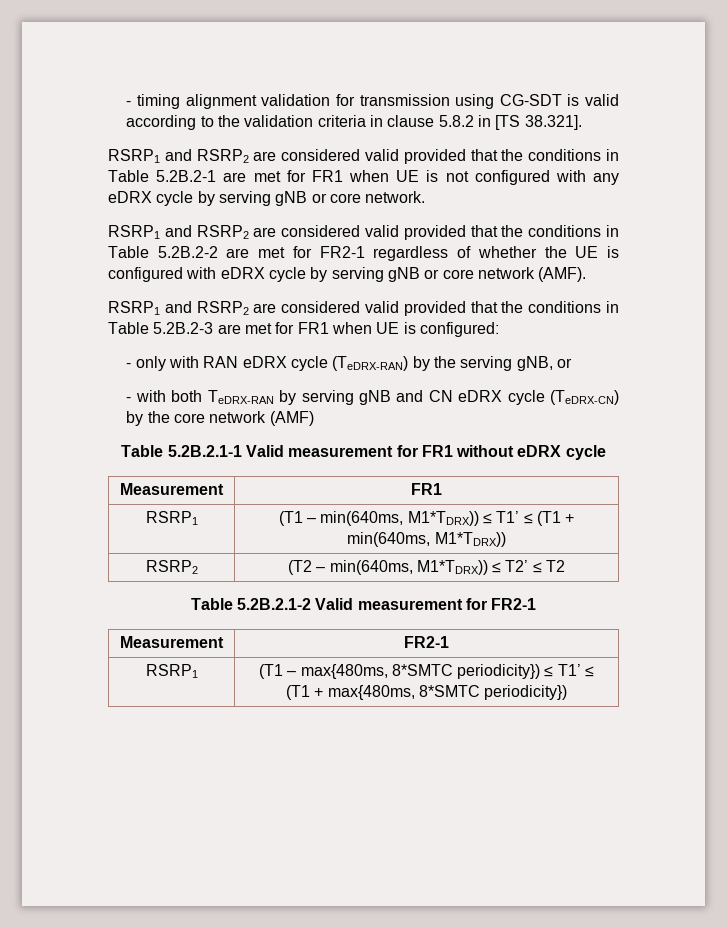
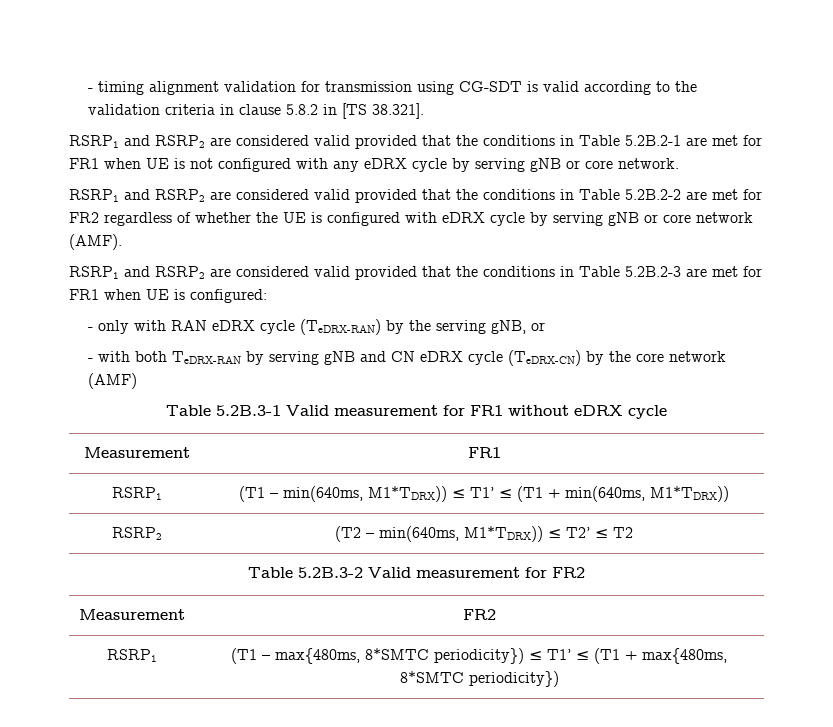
- RSRP1 and RSRP2 are considered valid provided that the conditions in Table 5.2B.2-2 are met for FR2-1 regardless of whether the UE is configured with eDRX cycle by serving gNB or core network (AMF).
+ RSRP1 and RSRP2 are considered valid provided that the conditions in Table 5.2B.2-2 are met for FR2 regardless of whether the UE is configured with eDRX cycle by serving gNB or core network (AMF).
- Table 5.2B.2.1-1 Valid measurement for FR1 without eDRX cycle
+ Table 5.2B.3-1 Valid measurement for FR1 without eDRX cycle
- Table 5.2B.2.1-2 Valid measurement for FR2-1
- Measurement | FR2-1
+ Table 5.2B.3-2 Valid measurement for FR2
+ Measurement | FR2

